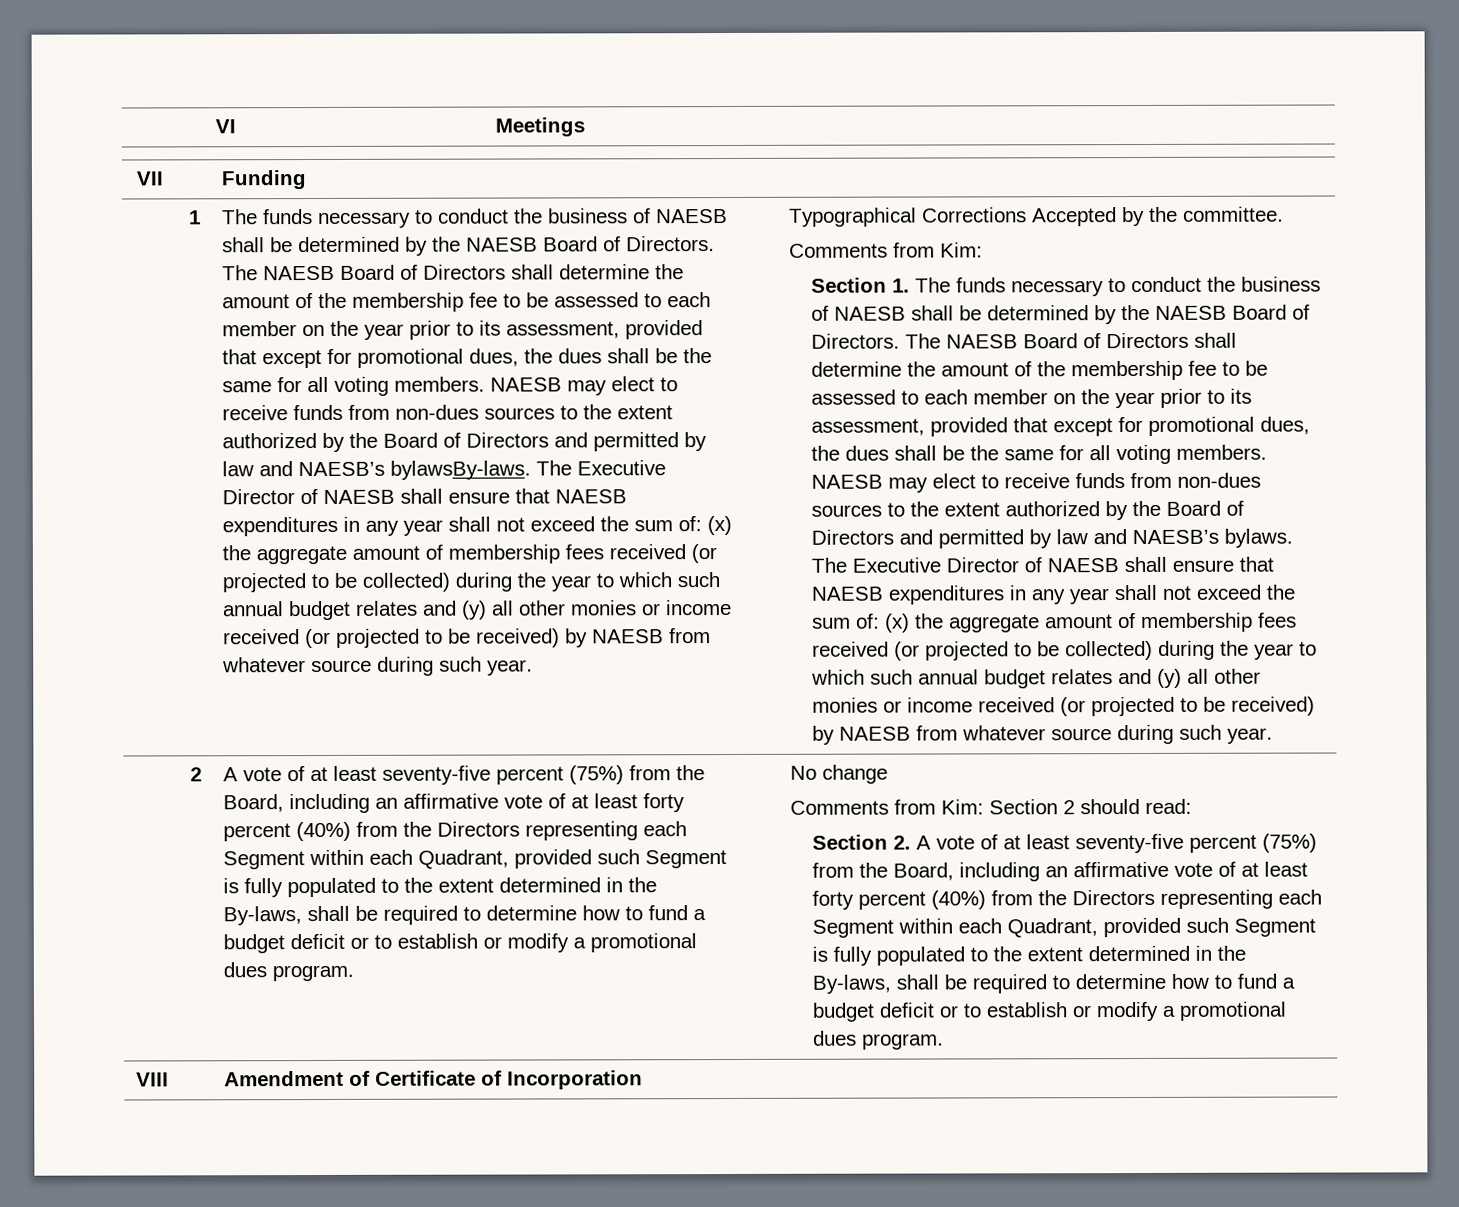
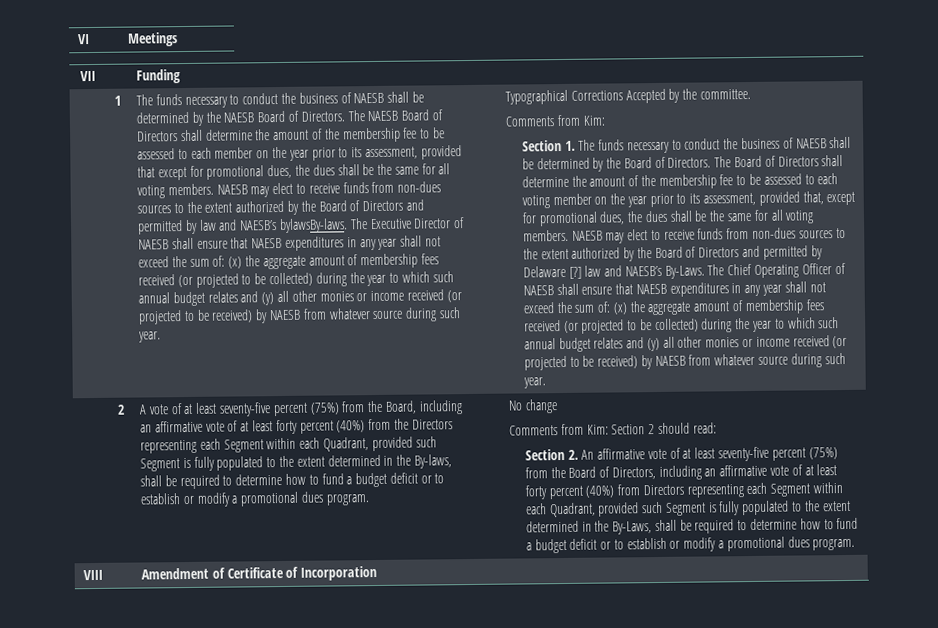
- Section 1. The funds necessary to conduct the business of NAESB shall be determined by the NAESB Board of Directors. The NAESB Board of Directors shall determine the amount of the membership fee to be assessed to each member on the year prior to its assessment, provided that except for promotional dues, the dues shall be the same for all voting members.
+ Section 1. The funds necessary to conduct the business of NAESB shall be determined by the Board of Directors. The Board of Directors shall determine the amount of the membership fee to be assessed to each voting member on the year prior to its assessment, provided that, except for promotional dues, the dues shall be the same for all voting members.
- NAESB may elect to receive funds from non-dues sources to the extent authorized by the Board of Directors and permitted by law and NAESB’s bylaws. The Executive Director of NAESB shall ensure that NAESB expenditures in any year shall not exceed the sum of:
+ NAESB may elect to receive funds from non-dues sources to the extent authorized by the Board of Directors and permitted by Delaware [?] law and NAESB’s By-Laws. The Chief Operating Officer of NAESB shall ensure that NAESB expenditures in any year shall not exceed the sum of:
- Section 2. A vote of at least seventy-five percent (75%) from the Board, including an affirmative vote of at least forty percent (40%) from the Directors representing each Segment within each Quadrant, provided such Segment is fully populated to the extent determined in the By-laws, shall be required to determine how to fund a budget deficit or to establish or modify a promotional dues program.
+ Section 2. An affirmative vote of at least seventy-five percent (75%) from the Board of Directors, including an affirmative vote of at least forty percent (40%) from Directors representing each Segment within each Quadrant, provided such Segment is fully populated to the extent determined in the By-Laws, shall be required to determine how to fund a budget deficit or to establish or modify a promotional dues program.

